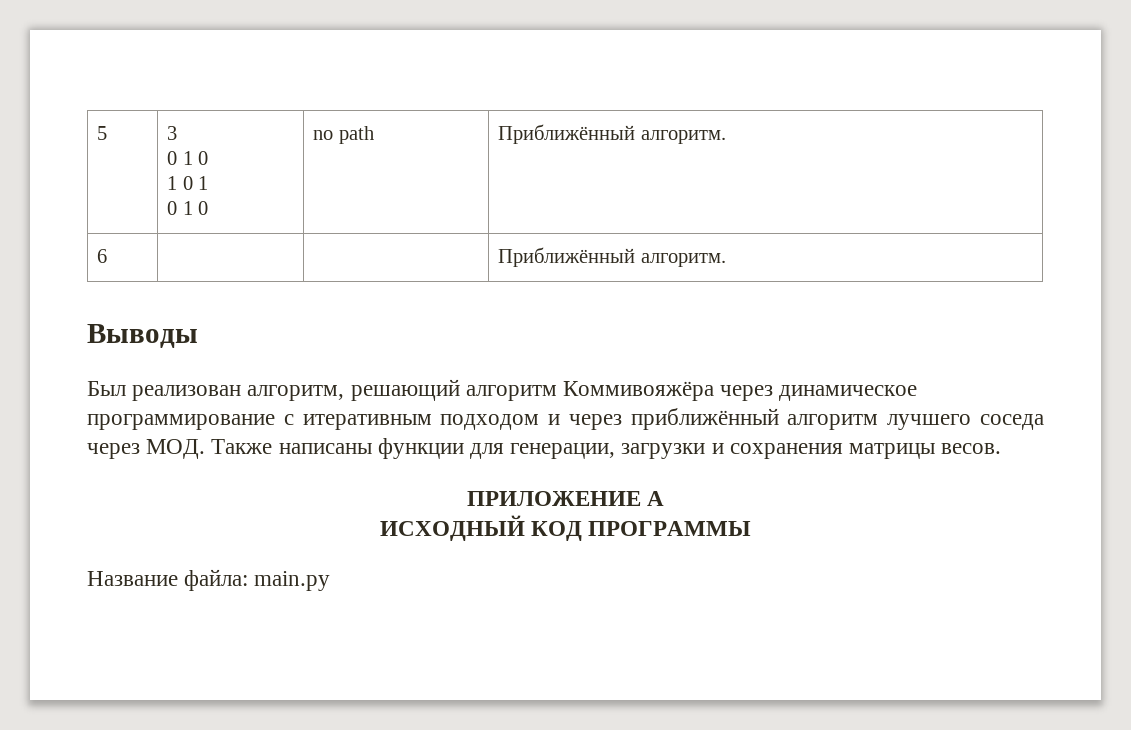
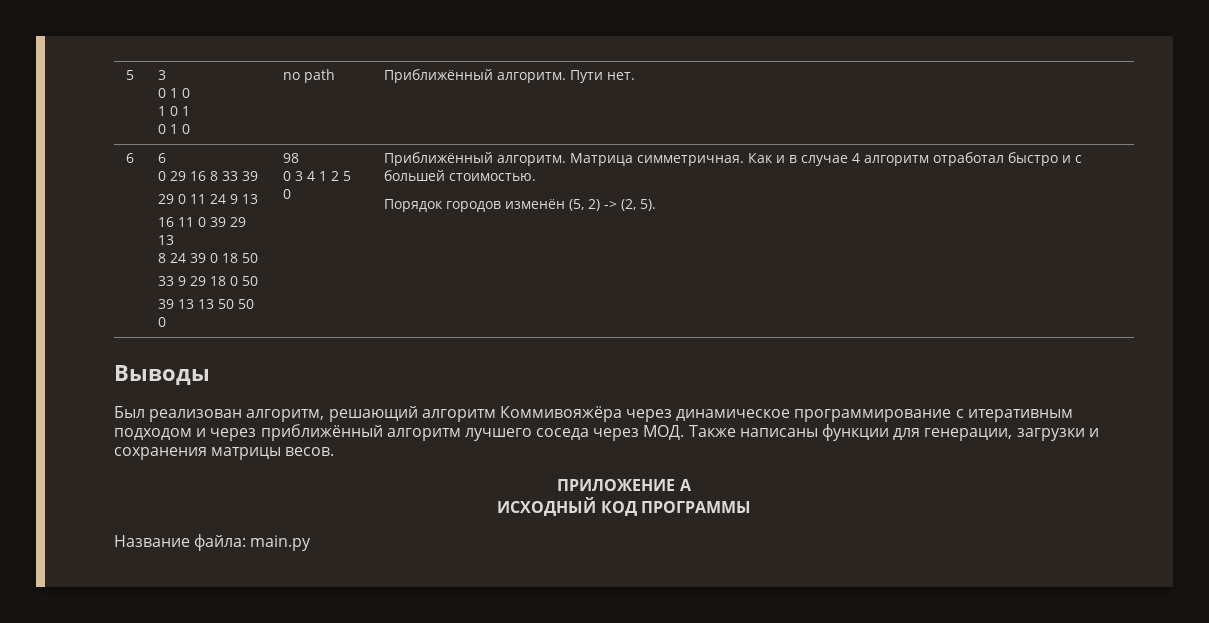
  5 | 3
  0 1 0
  1 0 1
- 0 1 0 | no path | Приближённый алгоритм.
+ 0 1 0 | no path | Приближённый алгоритм. Пути нет.
- 6 | | | Приближённый алгоритм.
+ 6 | 6
+ 0 29 16 8 33 39
+ 29 0 11 24 9 13
+ 16 11 0 39 29 13
+ 8 24 39 0 18 50
+ 33 9 29 18 0 50
+ 39 13 13 50 50 0 | 98
+ 0 3 4 1 2 5 0 | Приближённый алгоритм. Матрица симметричная. Как и в случае 4 алгоритм отработал быстро и с большей стоимостью.
+ Порядок городов изменён (5, 2) -> (2, 5).

